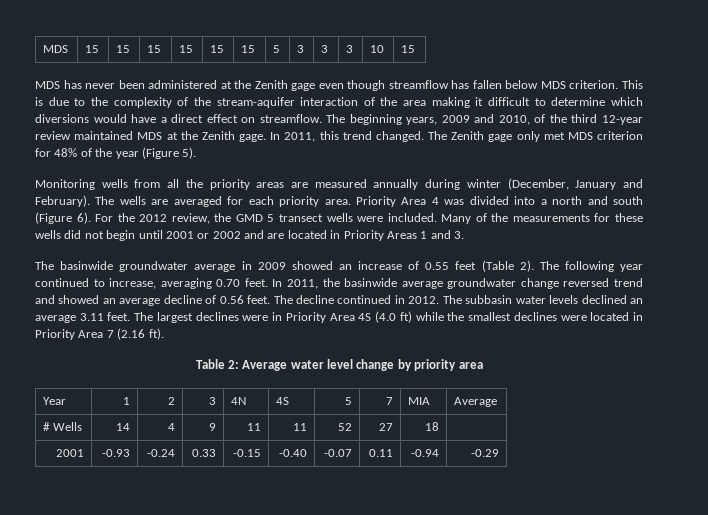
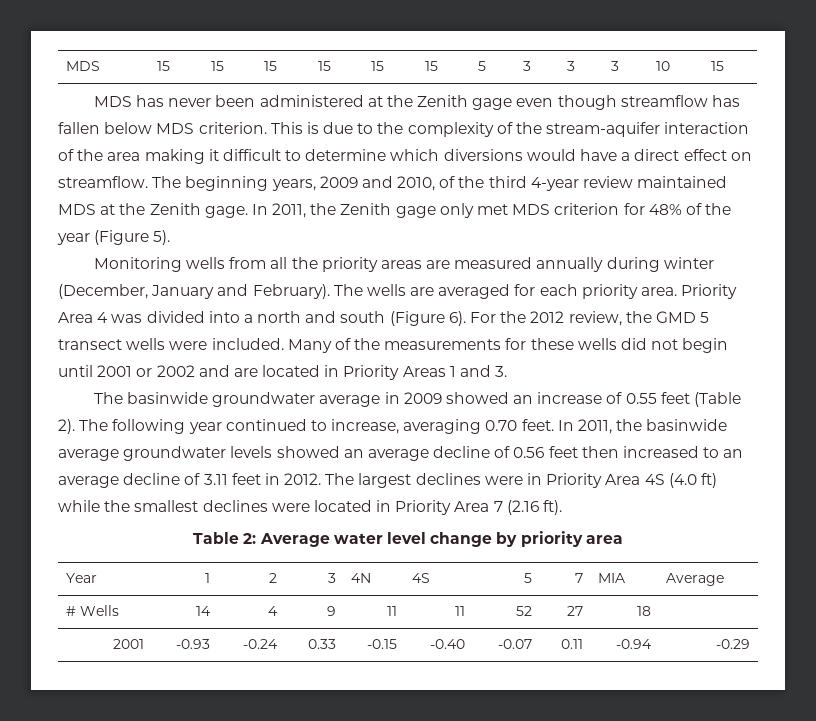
- The beginning years, 2009 and 2010, of the third 12-year review maintained MDS at the Zenith gage.
+ The beginning years, 2009 and 2010, of the third 4-year review maintained MDS at the Zenith gage.
- In 2011, this trend changed. The Zenith gage only met MDS criterion for 48% of the year (Figure 5).
+ In 2011, the Zenith gage only met MDS criterion for 48% of the year (Figure 5).
- In 2011, the basinwide average groundwater change reversed trend and showed an average decline of 0.56 feet. The decline continued in 2012. The subbasin water levels declined an average 3.11 feet.
+ In 2011, the basinwide average groundwater levels showed an average decline of 0.56 feet then increased to an average decline of 3.11 feet in 2012.

